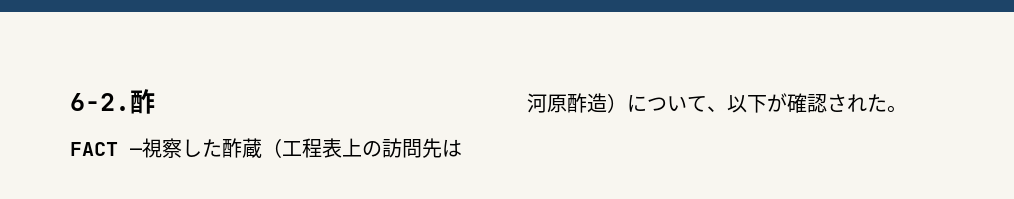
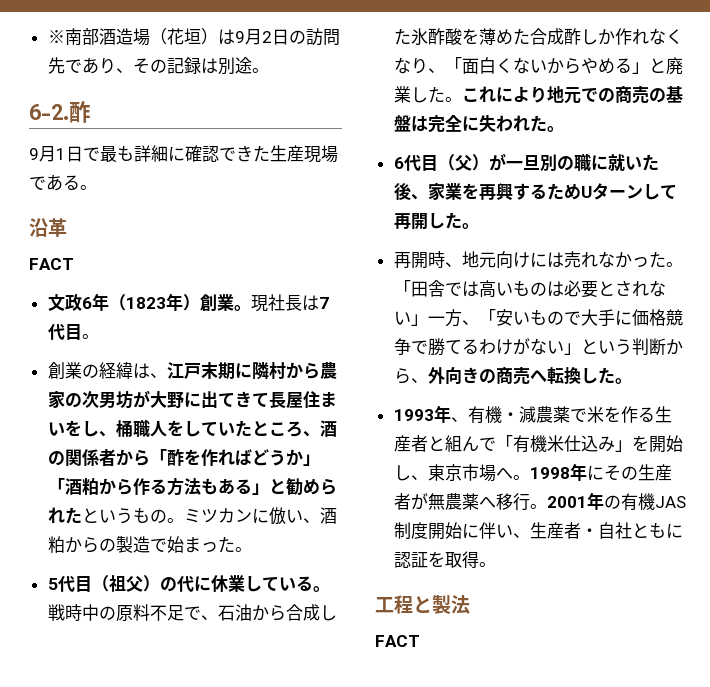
+ ※南部酒造場（花垣）は9月2日の訪問先であり、その記録は別途。
  6-2.酢
- FACT —視察した酢蔵（工程表上の訪問先は河原酢造）について、以下が確認された。
+ 9月1日で最も詳細に確認できた生産現場である。
+ 沿革
+ FACT
+ 文政6年（1823年）創業。現社長は7代目。
+ 創業の経緯は、江戸末期に隣村から農家の次男坊が大野に出てきて長屋住まいをし、桶職人をしていたところ、酒の関係者から「酢を作ればどうか」「酒粕から作る方法もある」と勧められたというもの。ミツカンに倣い、酒粕からの製造で始まった。
+ 5代目（祖父）の代に休業している。戦時中の原料不足で、石油から合成した氷酢酸を薄めた合成酢しか作れなくなり、「面白くないからやめる」と廃業した。これにより地元での商売の基盤は完全に失われた。
+ 6代目（父）が一旦別の職に就いた後、家業を再興するためUターンして再開した。
+ 再開時、地元向けには売れなかった。「田舎では高いものは必要とされない」一方、「安いもので大手に価格競争で勝てるわけがない」という判断から、外向きの商売へ転換した。
+ 1993年、有機・減農薬で米を作る生産者と組んで「有機米仕込み」を開始し、東京市場へ。1998年にその生産者が無農薬へ移行。2001年の有機JAS制度開始に伴い、生産者・自社ともに認証を取得。
+ 工程と製法
+ FACT

